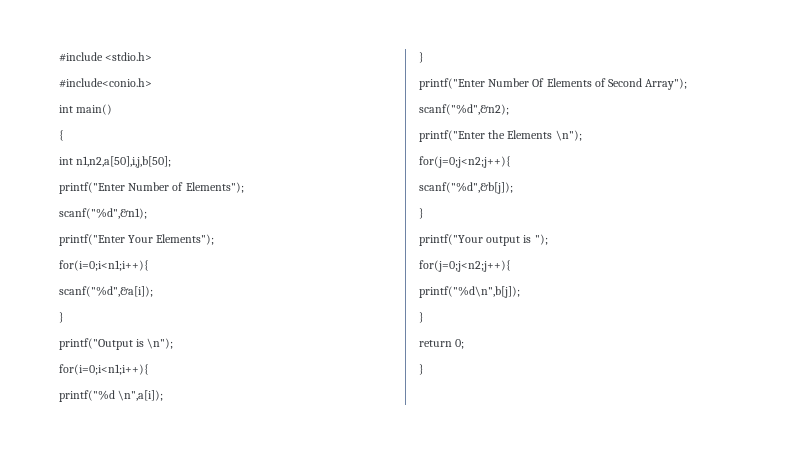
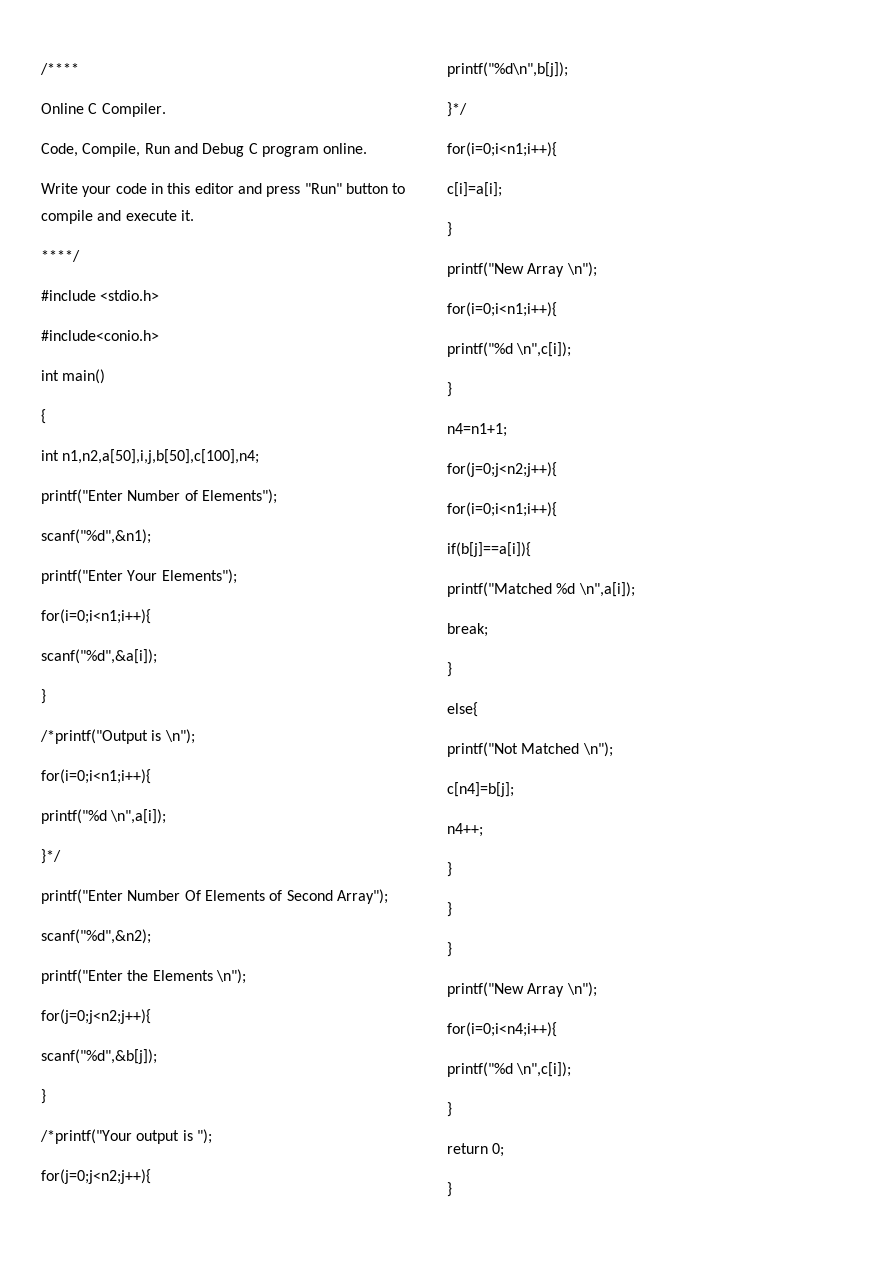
+ /****
+ Online C Compiler.
+ Code, Compile, Run and Debug C program online.
+ Write your code in this editor and press "Run" button to compile and execute it.
+ ****/
- int n1,n2,a[50],i,j,b[50];
+ int n1,n2,a[50],i,j,b[50],c[100],n4;
- printf("Output is \n");
+ /*printf("Output is \n");
  printf("%d \n",a[i]);
- }
+ }*/
- printf("Your output is ");
+ /*printf("Your output is ");
  printf("%d\n",b[j]);
+ }*/
+ for(i=0;i<n1;i++){
+ c[i]=a[i];
+ }
+ printf("New Array \n");
+ for(i=0;i<n1;i++){
+ printf("%d \n",c[i]);
+ }
+ n4=n1+1;
+ for(j=0;j<n2;j++){
+ for(i=0;i<n1;i++){
+ if(b[j]==a[i]){
+ printf("Matched %d \n",a[i]);
+ break;
+ }
+ else{
+ printf("Not Matched \n");
+ c[n4]=b[j];
+ n4++;
+ }
+ }
+ }
+ printf("New Array \n");
+ for(i=0;i<n4;i++){
+ printf("%d \n",c[i]);

